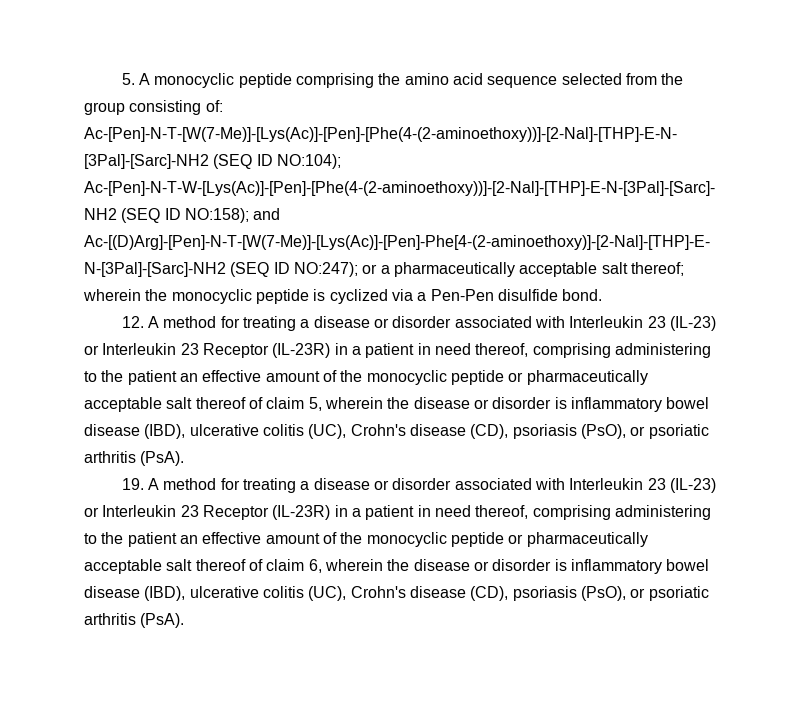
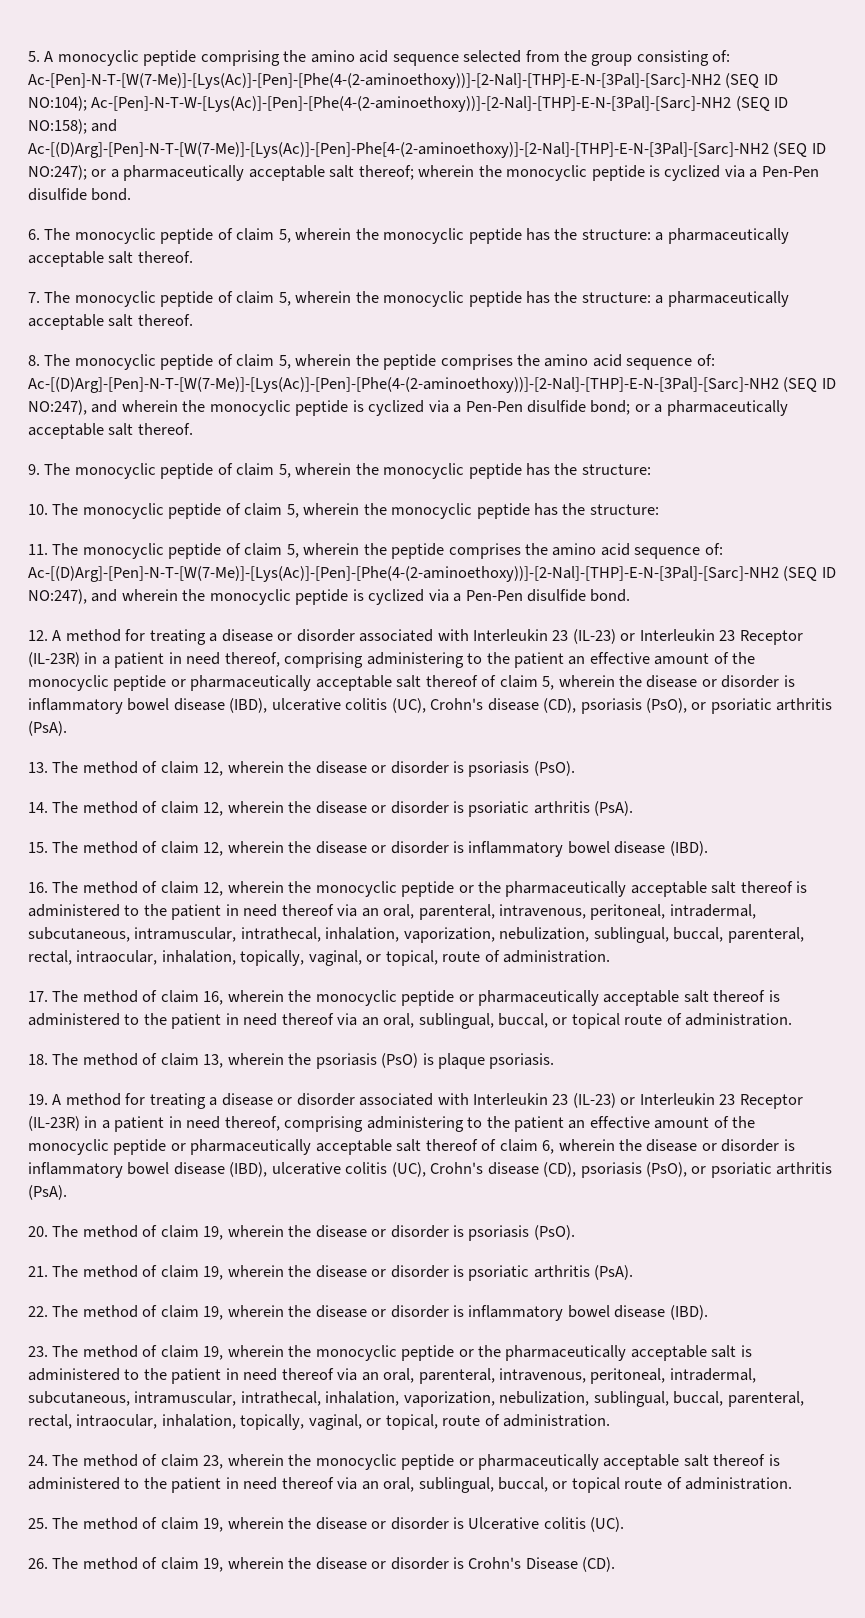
+ 6. The monocyclic peptide of claim 5, wherein the monocyclic peptide has the structure: a pharmaceutically acceptable salt thereof.
+ 7. The monocyclic peptide of claim 5, wherein the monocyclic peptide has the structure: a pharmaceutically acceptable salt thereof.
+ 8. The monocyclic peptide of claim 5, wherein the peptide comprises the amino acid sequence of: Ac-[(D)Arg]-[Pen]-N-T-[W(7-Me)]-[Lys(Ac)]-[Pen]-[Phe(4-(2-aminoethoxy))]-[2-Nal]-[THP]-E-N-[3Pal]-[Sarc]-NH2 (SEQ ID NO:247), and wherein the monocyclic peptide is cyclized via a Pen-Pen disulfide bond; or a pharmaceutically acceptable salt thereof.
+ 9. The monocyclic peptide of claim 5, wherein the monocyclic peptide has the structure:
+ 10. The monocyclic peptide of claim 5, wherein the monocyclic peptide has the structure:
+ 11. The monocyclic peptide of claim 5, wherein the peptide comprises the amino acid sequence of: Ac-[(D)Arg]-[Pen]-N-T-[W(7-Me)]-[Lys(Ac)]-[Pen]-[Phe(4-(2-aminoethoxy))]-[2-Nal]-[THP]-E-N-[3Pal]-[Sarc]-NH2 (SEQ ID NO:247), and wherein the monocyclic peptide is cyclized via a Pen-Pen disulfide bond.
+ 13. The method of claim 12, wherein the disease or disorder is psoriasis (PsO).
+ 14. The method of claim 12, wherein the disease or disorder is psoriatic arthritis (PsA).
+ 15. The method of claim 12, wherein the disease or disorder is inflammatory bowel disease (IBD).
+ 16. The method of claim 12, wherein the monocyclic peptide or the pharmaceutically acceptable salt thereof is administered to the patient in need thereof via an oral, parenteral, intravenous, peritoneal, intradermal, subcutaneous, intramuscular, intrathecal, inhalation, vaporization, nebulization, sublingual, buccal, parenteral, rectal, intraocular, inhalation, topically, vaginal, or topical, route of administration.
+ 17. The method of claim 16, wherein the monocyclic peptide or pharmaceutically acceptable salt thereof is administered to the patient in need thereof via an oral, sublingual, buccal, or topical route of administration.
+ 18. The method of claim 13, wherein the psoriasis (PsO) is plaque psoriasis.
+ 20. The method of claim 19, wherein the disease or disorder is psoriasis (PsO).
+ 21. The method of claim 19, wherein the disease or disorder is psoriatic arthritis (PsA).
+ 22. The method of claim 19, wherein the disease or disorder is inflammatory bowel disease (IBD).
+ 23. The method of claim 19, wherein the monocyclic peptide or the pharmaceutically acceptable salt is administered to the patient in need thereof via an oral, parenteral, intravenous, peritoneal, intradermal, subcutaneous, intramuscular, intrathecal, inhalation, vaporization, nebulization, sublingual, buccal, parenteral, rectal, intraocular, inhalation, topically, vaginal, or topical, route of administration.
+ 24. The method of claim 23, wherein the monocyclic peptide or pharmaceutically acceptable salt thereof is administered to the patient in need thereof via an oral, sublingual, buccal, or topical route of administration.
+ 25. The method of claim 19, wherein the disease or disorder is Ulcerative colitis (UC).
+ 26. The method of claim 19, wherein the disease or disorder is Crohn's Disease (CD).

